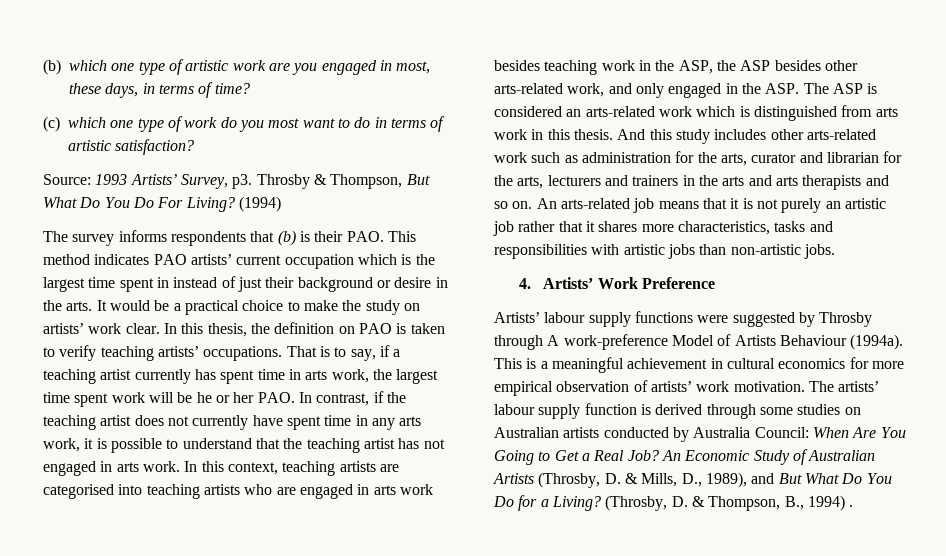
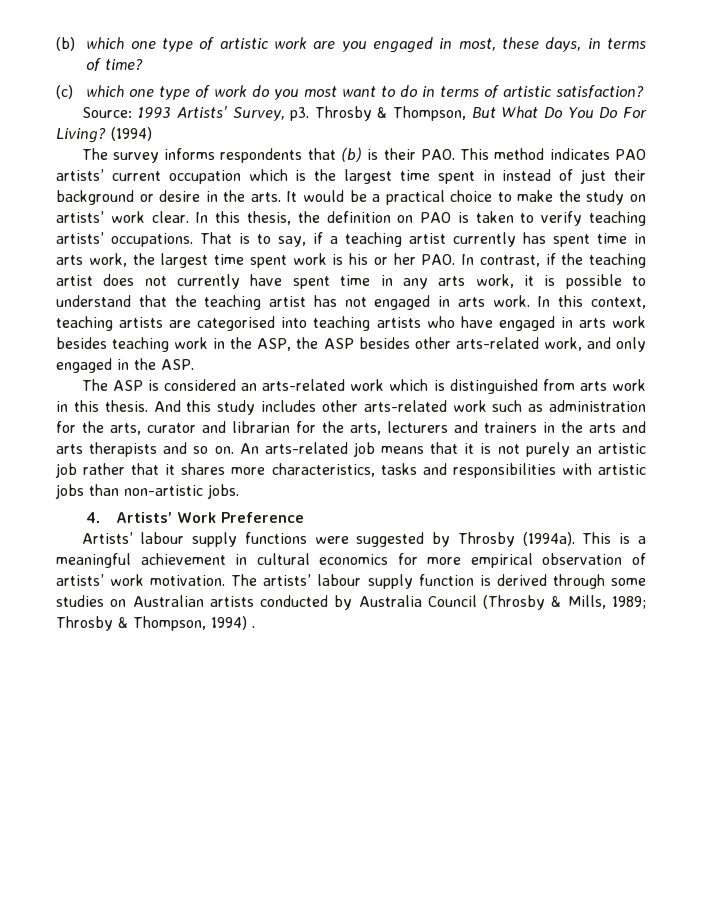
- That is to say, if a teaching artist currently has spent time in arts work, the largest time spent work will be he or her PAO. In contrast, if the teaching artist does not currently have spent time in any arts work, it is possible to understand that the teaching artist has not engaged in arts work.
+ That is to say, if a teaching artist currently has spent time in arts work, the largest time spent work is his or her PAO. In contrast, if the teaching artist does not currently have spent time in any arts work, it is possible to understand that the teaching artist has not engaged in arts work.
- In this context, teaching artists are categorised into teaching artists who are engaged in arts work besides teaching work in the ASP, the ASP besides other arts-related work, and only engaged in the ASP. The ASP is considered an arts-related work which is distinguished from arts work in this thesis.
+ In this context, teaching artists are categorised into teaching artists who have engaged in arts work besides teaching work in the ASP, the ASP besides other arts-related work, and only engaged in the ASP.
+ The ASP is considered an arts-related work which is distinguished from arts work in this thesis.
- Artists’ labour supply functions were suggested by Throsby through A work-preference Model of Artists Behaviour (1994a).
+ Artists’ labour supply functions were suggested by Throsby (1994a).
- The artists’ labour supply function is derived through some studies on Australian artists conducted by Australia Council: When Are You Going to Get a Real Job? An Economic Study of Australian Artists (Throsby, D. & Mills, D., 1989), and But What Do You Do for a Living? (Throsby, D. & Thompson, B., 1994) .
+ The artists’ labour supply function is derived through some studies on Australian artists conducted by Australia Council (Throsby & Mills, 1989; Throsby & Thompson, 1994) .

